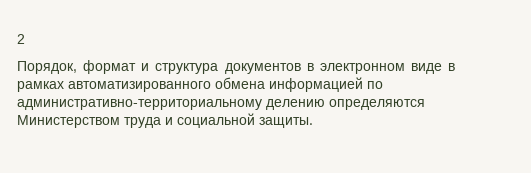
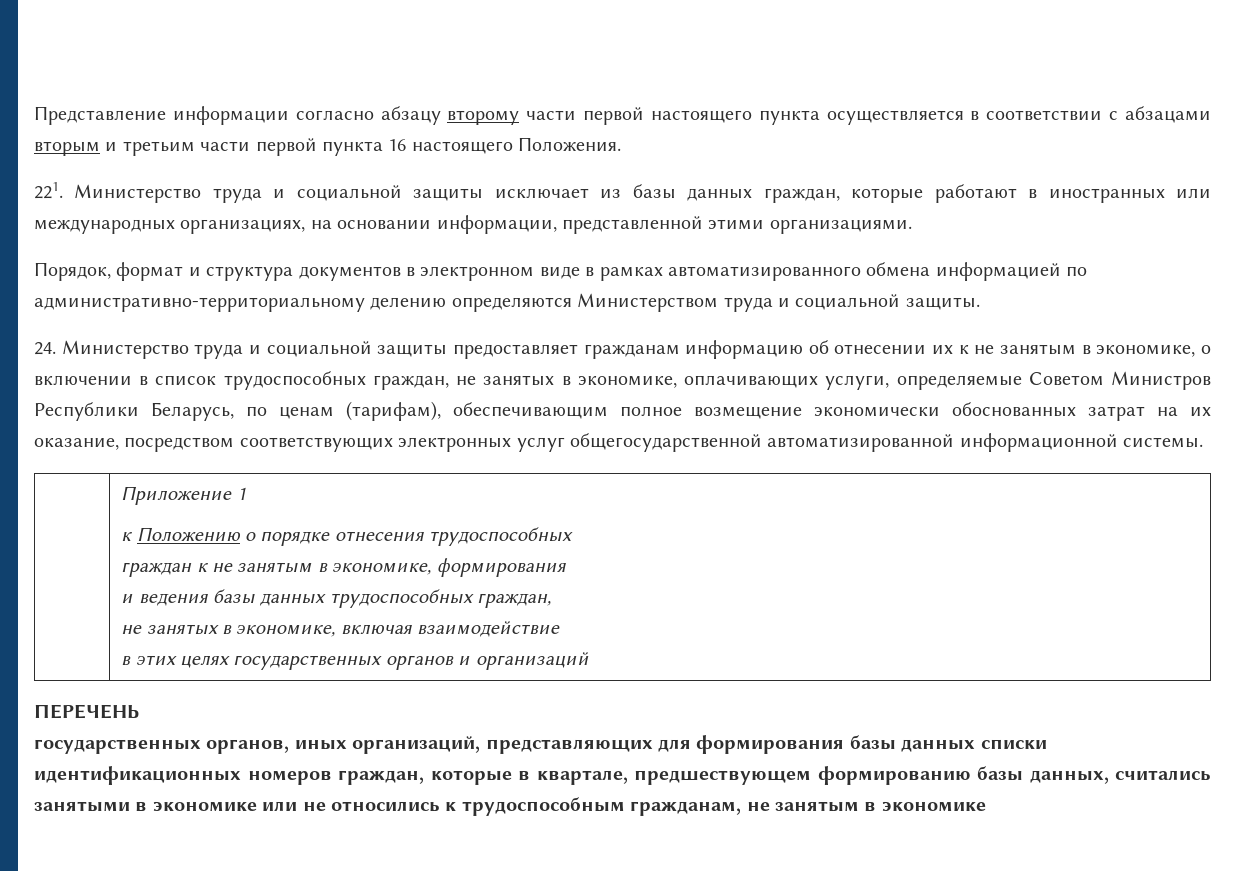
- 2
+ Представление информации согласно абзацу второму части первой настоящего пункта осуществляется в соответствии с абзацами вторым и третьим части первой пункта 16 настоящего Положения.
+ 221. Министерство труда и социальной защиты исключает из базы данных граждан, которые работают в иностранных или международных организациях, на основании информации, представленной этими организациями.
+ 24. Министерство труда и социальной защиты предоставляет гражданам информацию об отнесении их к не занятым в экономике, о включении в список трудоспособных граждан, не занятых в экономике, оплачивающих услуги, определяемые Советом Министров Республики Беларусь, по ценам (тарифам), обеспечивающим полное возмещение экономически обоснованных затрат на их оказание, посредством соответствующих электронных услуг общегосударственной автоматизированной информационной системы.
+ | Приложение 1
+ к Положению о порядке отнесения трудоспособных
+ граждан к не занятым в экономике, формирования
+ и ведения базы данных трудоспособных граждан,
+ не занятых в экономике, включая взаимодействие
+ в этих целях государственных органов и организаций
+ ПЕРЕЧЕНЬ
+ государственных органов, иных организаций, представляющих для формирования базы данных списки идентификационных номеров граждан, которые в квартале, предшествующем формированию базы данных, считались занятыми в экономике или не относились к трудоспособным гражданам, не занятым в экономике

